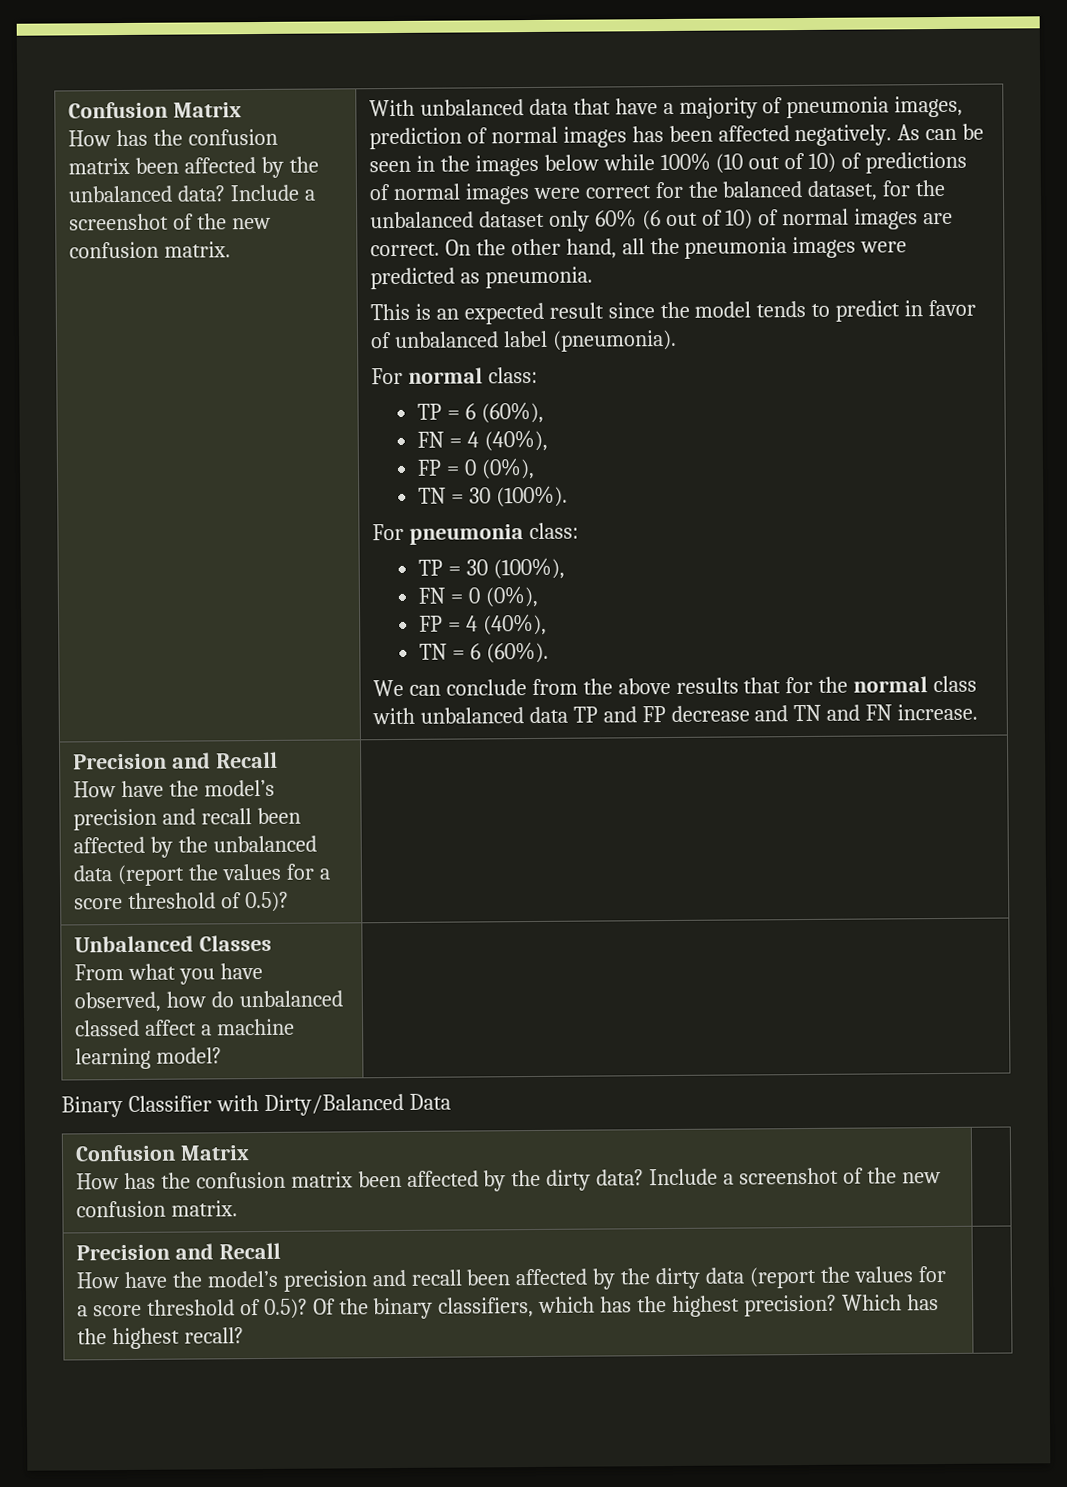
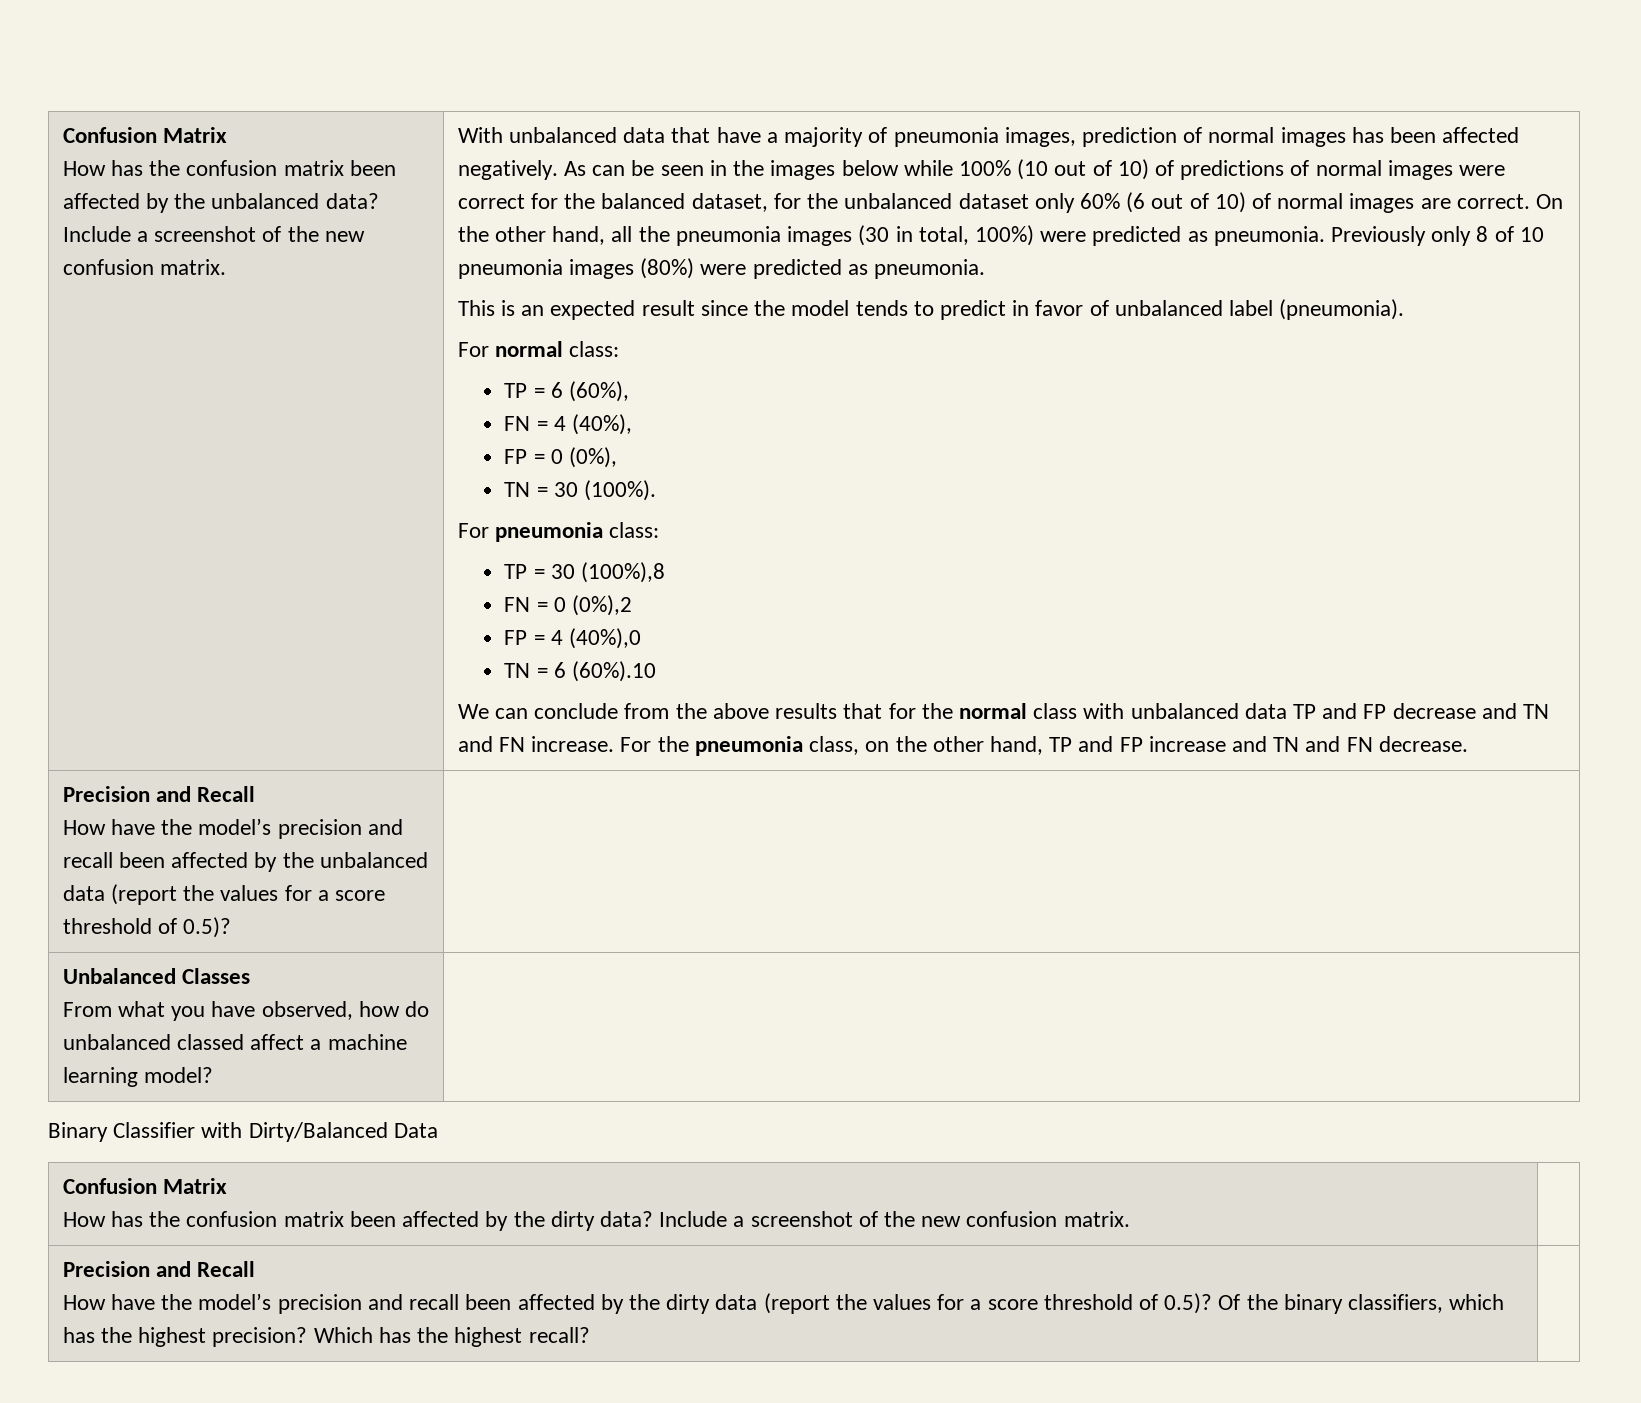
- On the other hand, all the pneumonia images were predicted as pneumonia.
+ On the other hand, all the pneumonia images (30 in total, 100%) were predicted as pneumonia. Previously only 8 of 10 pneumonia images (80%) were predicted as pneumonia.
- TP = 30 (100%),
+ TP = 30 (100%),8
- FN = 0 (0%),
+ FN = 0 (0%),2
- FP = 4 (40%),
+ FP = 4 (40%),0
- TN = 6 (60%).
+ TN = 6 (60%).10
+ For the pneumonia class, on the other hand, TP and FP increase and TN and FN decrease.

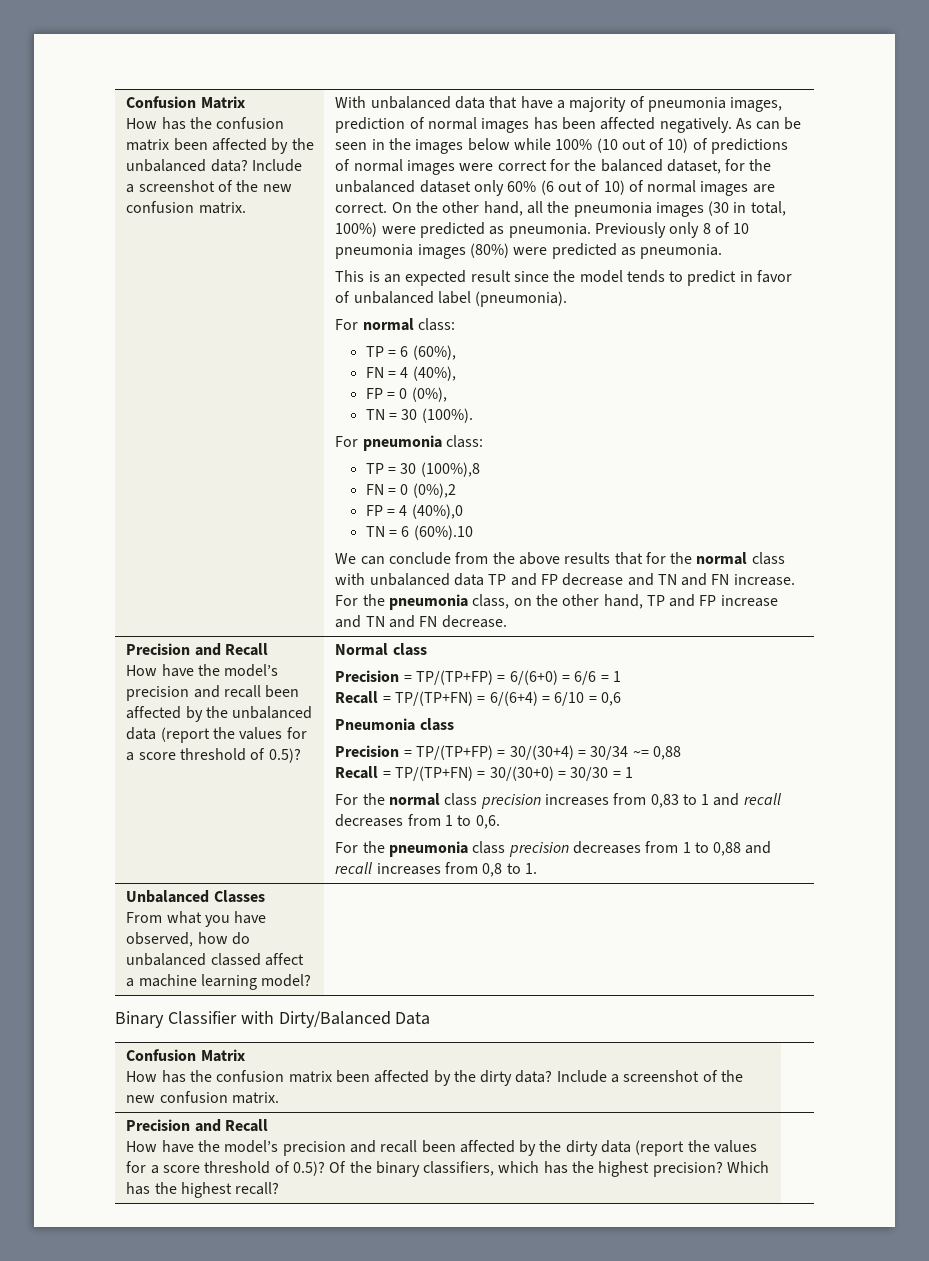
+ Normal class
+ Precision = TP/(TP+FP) = 6/(6+0) = 6/6 = 1
+ Recall = TP/(TP+FN) = 6/(6+4) = 6/10 = 0,6
+ Pneumonia class
+ Precision = TP/(TP+FP) = 30/(30+4) = 30/34 ~= 0,88
+ Recall = TP/(TP+FN) = 30/(30+0) = 30/30 = 1
+ For the normal class precision increases from 0,83 to 1 and recall decreases from 1 to 0,6.
+ For the pneumonia class precision decreases from 1 to 0,88 and recall increases from 0,8 to 1.

